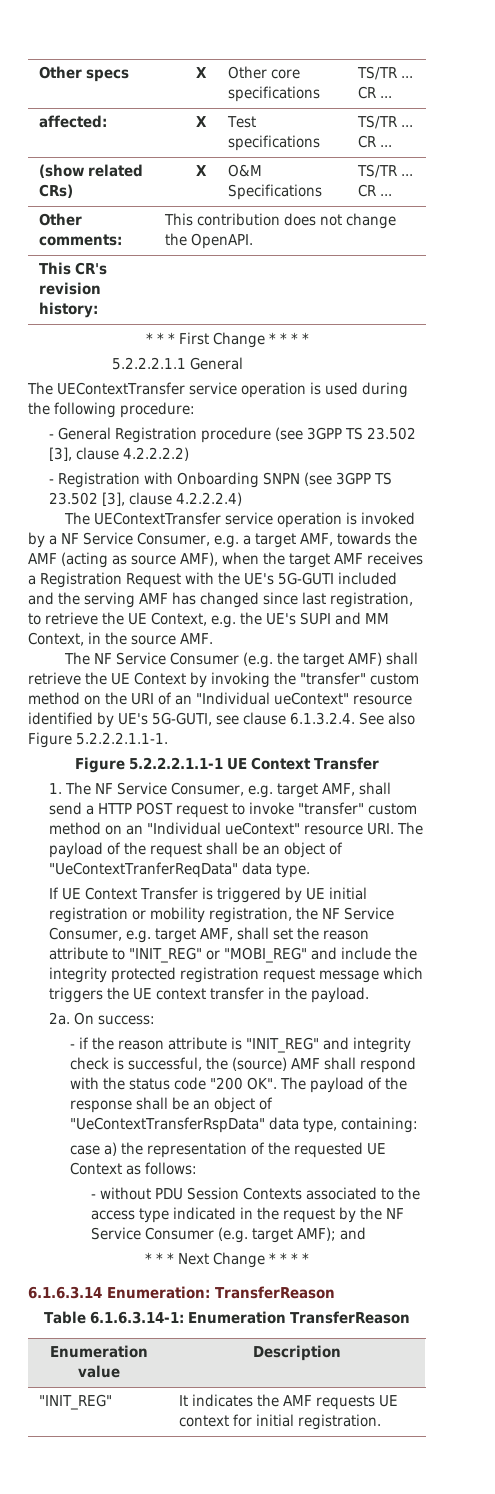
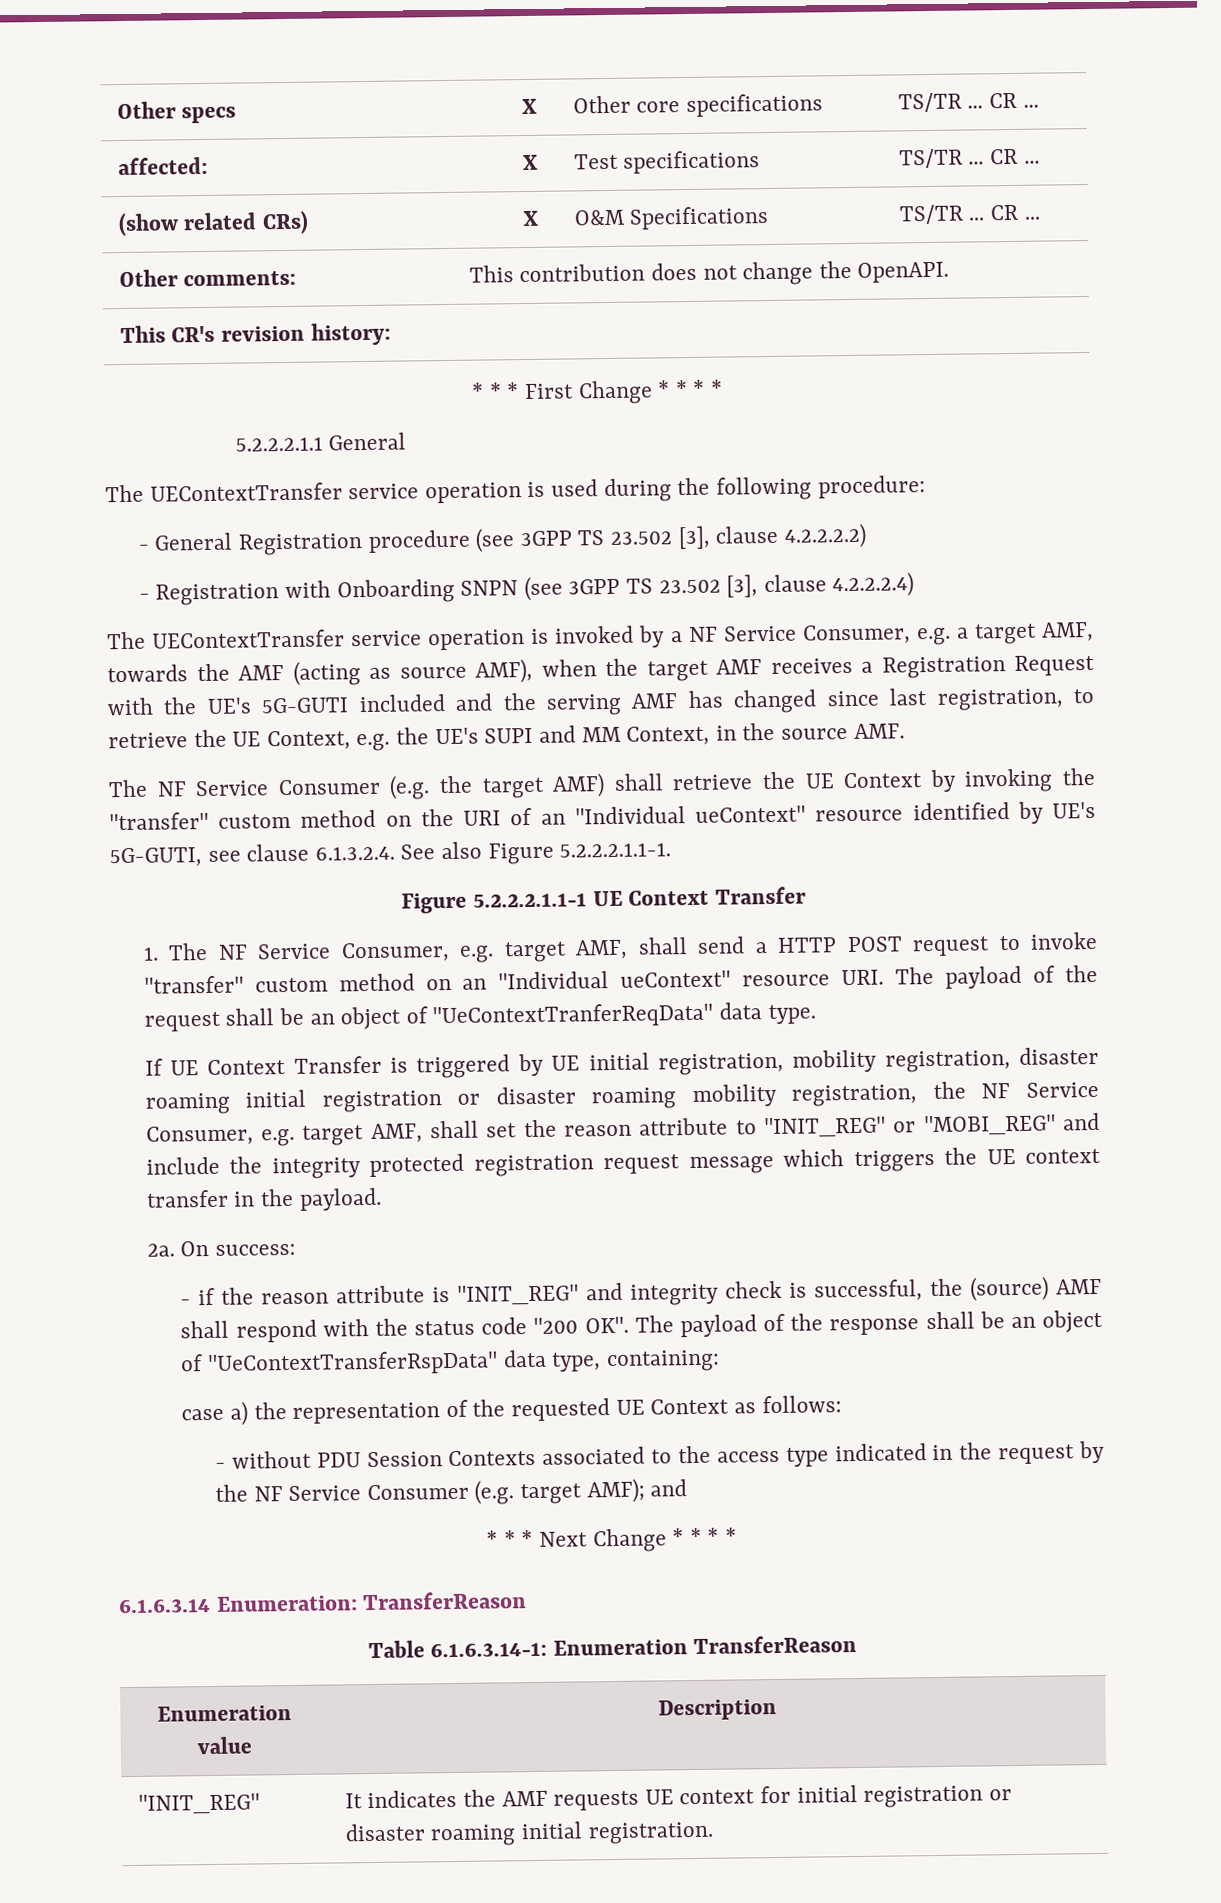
- If UE Context Transfer is triggered by UE initial registration or mobility registration, the NF Service Consumer, e.g. target AMF, shall set the reason attribute to "INIT_REG" or "MOBI_REG" and include the integrity protected registration request message which triggers the UE context transfer in the payload.
+ If UE Context Transfer is triggered by UE initial registration, mobility registration, disaster roaming initial registration or disaster roaming mobility registration, the NF Service Consumer, e.g. target AMF, shall set the reason attribute to "INIT_REG" or "MOBI_REG" and include the integrity protected registration request message which triggers the UE context transfer in the payload.
- "INIT_REG" | It indicates the AMF requests UE context for initial registration.
+ "INIT_REG" | It indicates the AMF requests UE context for initial registration or disaster roaming initial registration.

